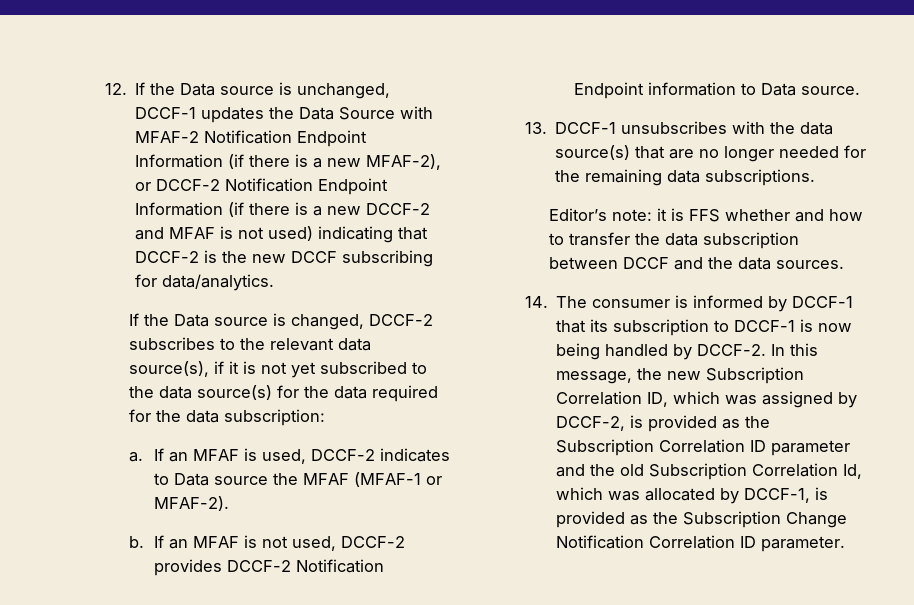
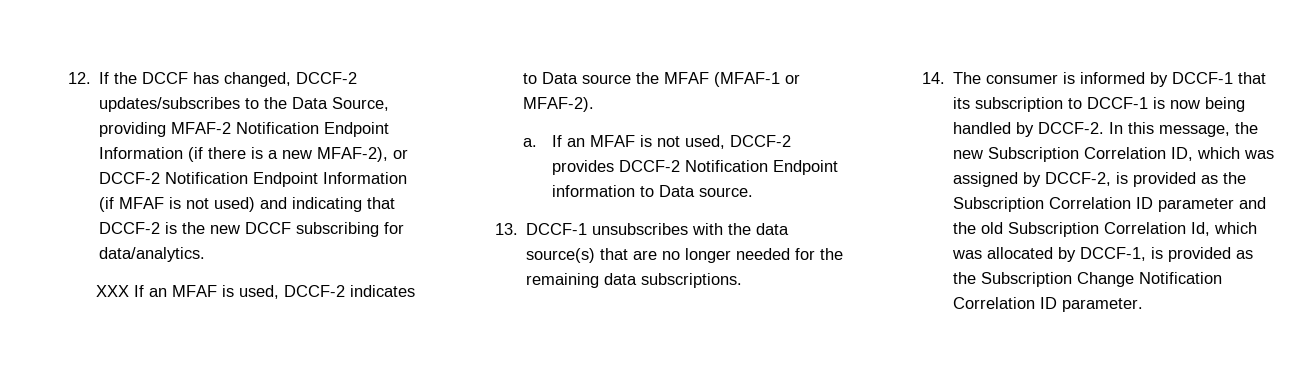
- 12. If the Data source is unchanged, DCCF-1 updates the Data Source with MFAF-2 Notification Endpoint Information (if there is a new MFAF-2), or DCCF-2 Notification Endpoint Information (if there is a new DCCF-2 and MFAF is not used) indicating that DCCF-2 is the new DCCF subscribing for data/analytics.
+ 12. If the DCCF has changed, DCCF-2 updates/subscribes to the Data Source, providing MFAF-2 Notification Endpoint Information (if there is a new MFAF-2), or DCCF-2 Notification Endpoint Information (if MFAF is not used) and indicating that DCCF-2 is the new DCCF subscribing for data/analytics.
- If the Data source is changed, DCCF-2 subscribes to the relevant data source(s), if it is not yet subscribed to the data source(s) for the data required for the data subscription:
- a. If an MFAF is used, DCCF-2 indicates to Data source the MFAF (MFAF-1 or MFAF-2).
+ XXX If an MFAF is used, DCCF-2 indicates to Data source the MFAF (MFAF-1 or MFAF-2).
- b.
+ a.
- Editor’s note: it is FFS whether and how to transfer the data subscription between DCCF and the data sources.

